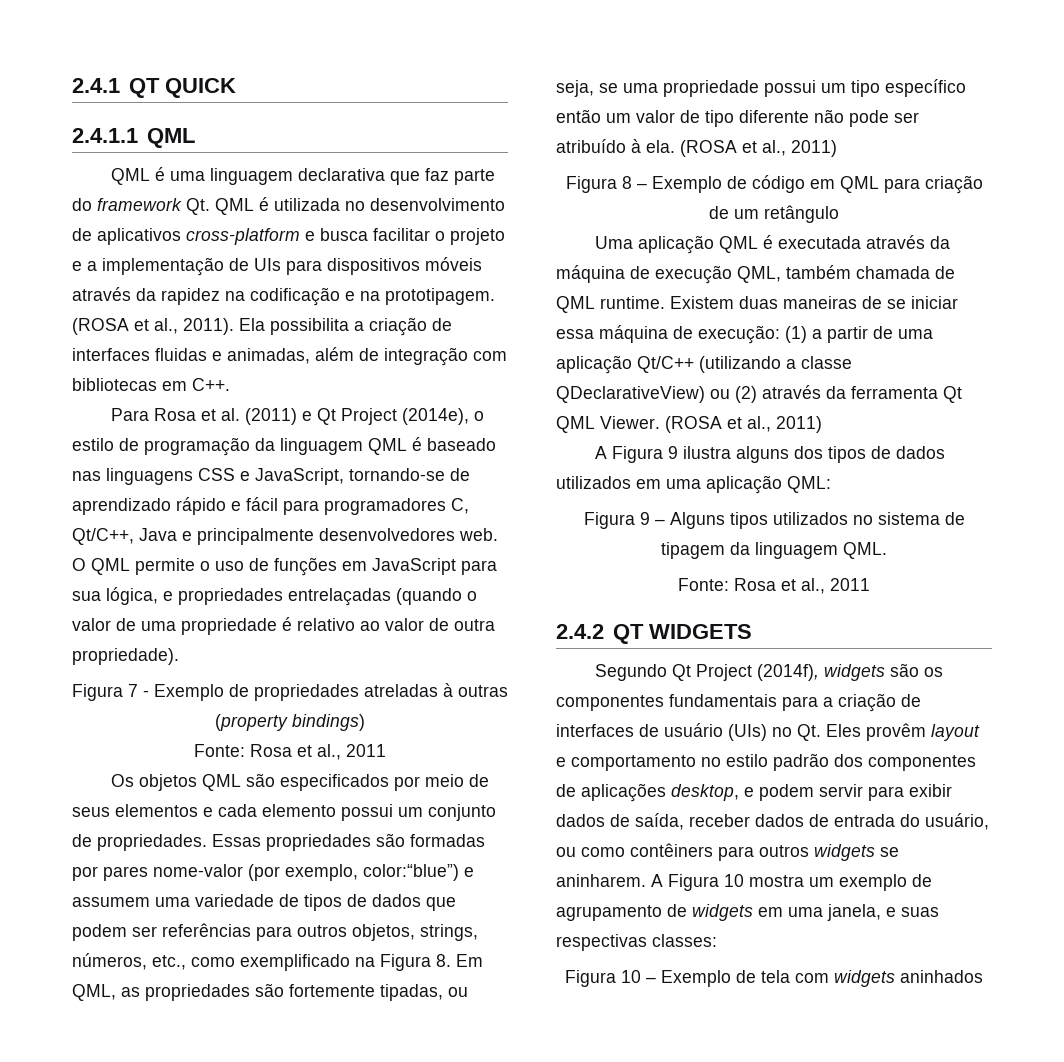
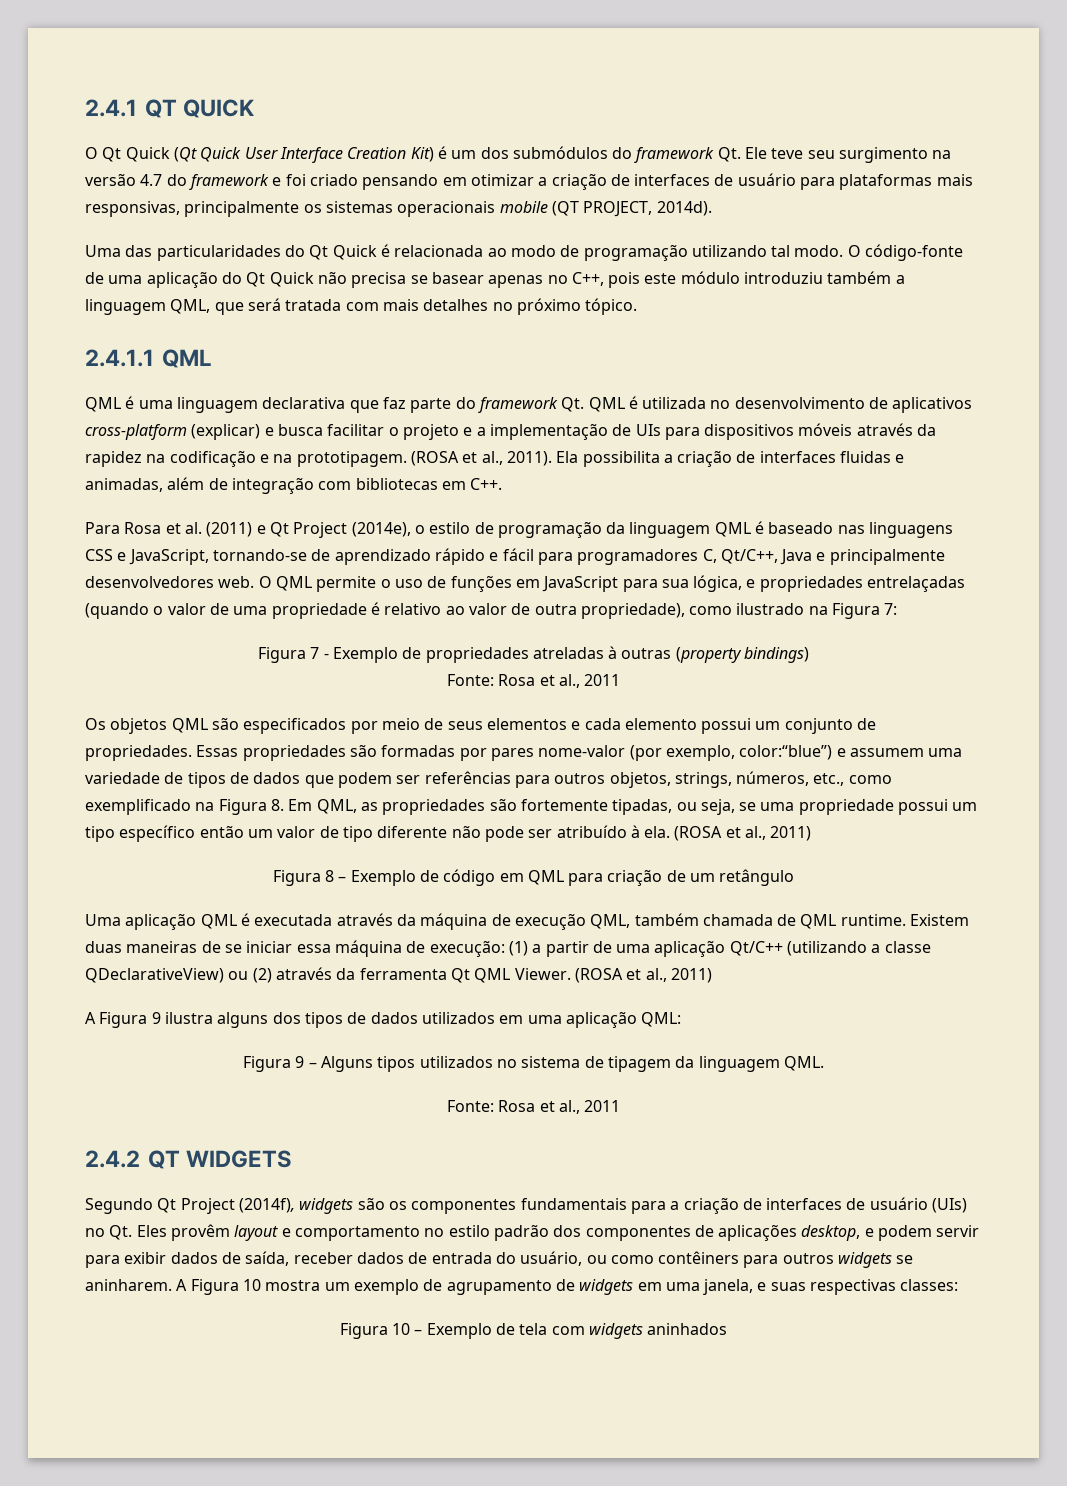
+ O Qt Quick (Qt Quick User Interface Creation Kit) é um dos submódulos do framework Qt. Ele teve seu surgimento na versão 4.7 do framework e foi criado pensando em otimizar a criação de interfaces de usuário para plataformas mais responsivas, principalmente os sistemas operacionais mobile (QT PROJECT, 2014d).
+ Uma das particularidades do Qt Quick é relacionada ao modo de programação utilizando tal modo. O código-fonte de uma aplicação do Qt Quick não precisa se basear apenas no C++, pois este módulo introduziu também a linguagem QML, que será tratada com mais detalhes no próximo tópico.
- QML é uma linguagem declarativa que faz parte do framework Qt. QML é utilizada no desenvolvimento de aplicativos cross-platform e busca facilitar o projeto e a implementação de UIs para dispositivos móveis através da rapidez na codificação e na prototipagem.
+ QML é uma linguagem declarativa que faz parte do framework Qt. QML é utilizada no desenvolvimento de aplicativos cross-platform (explicar) e busca facilitar o projeto e a implementação de UIs para dispositivos móveis através da rapidez na codificação e na prototipagem.
- O QML permite o uso de funções em JavaScript para sua lógica, e propriedades entrelaçadas (quando o valor de uma propriedade é relativo ao valor de outra propriedade).
+ O QML permite o uso de funções em JavaScript para sua lógica, e propriedades entrelaçadas (quando o valor de uma propriedade é relativo ao valor de outra propriedade), como ilustrado na Figura 7:

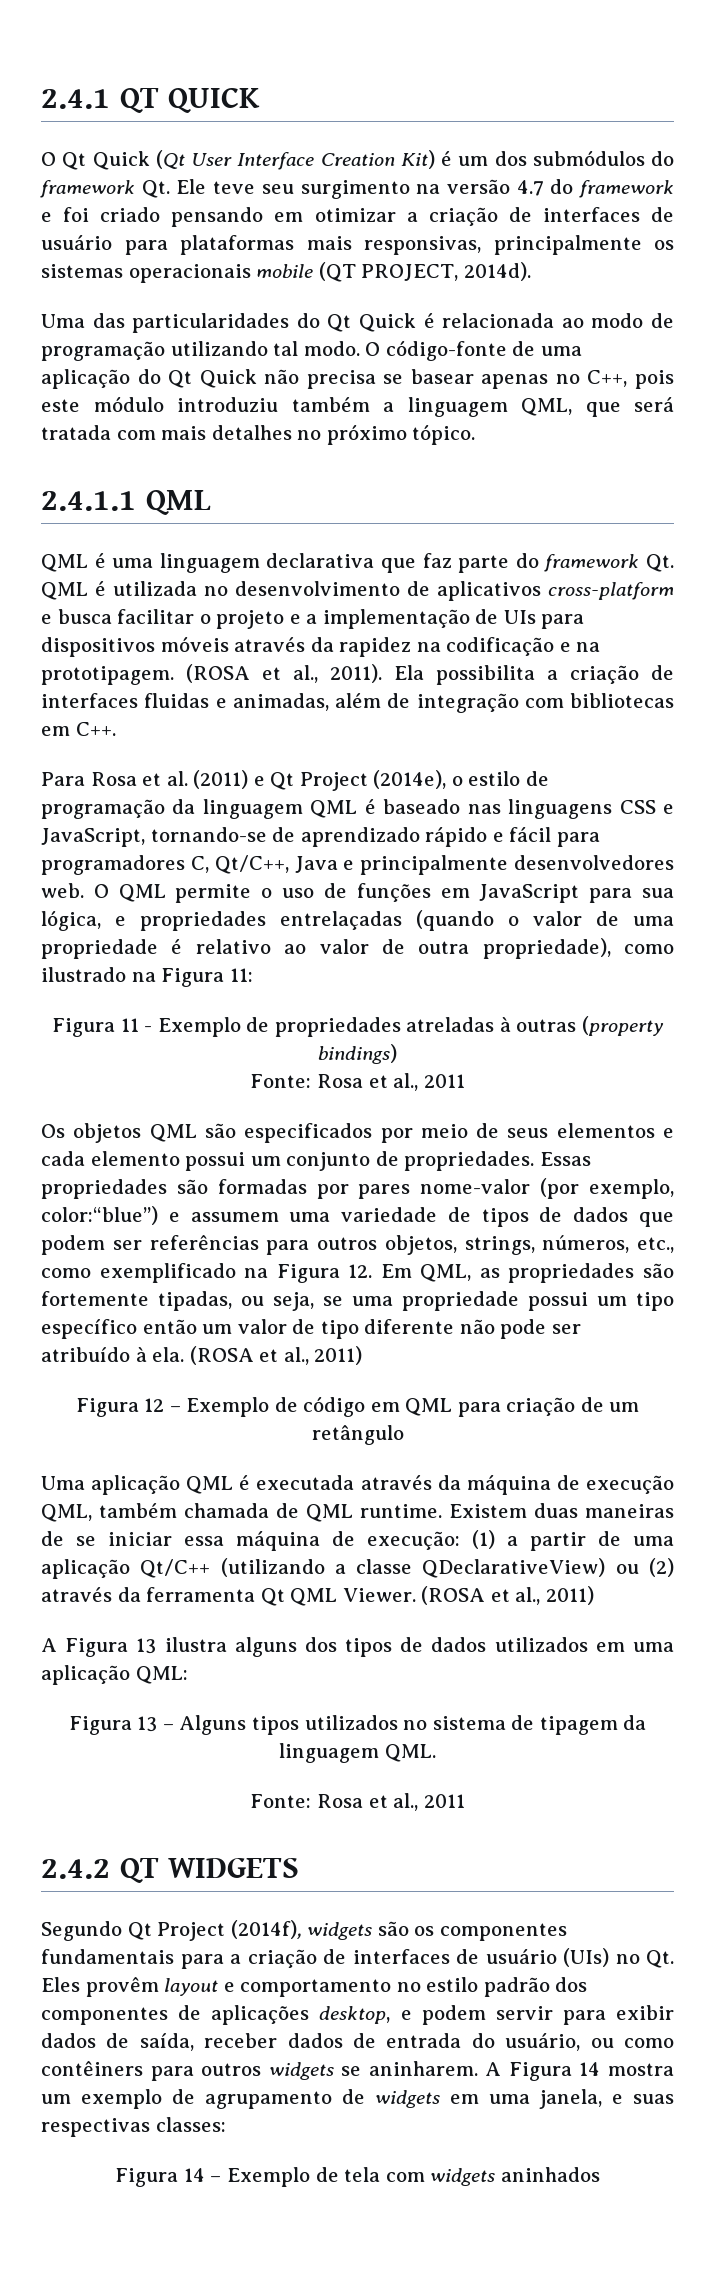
- O Qt Quick (Qt Quick User Interface Creation Kit) é um dos submódulos do framework Qt. Ele teve seu surgimento na versão 4.7 do framework e foi criado pensando em otimizar a criação de interfaces de usuário para plataformas mais responsivas, principalmente os sistemas operacionais mobile (QT PROJECT, 2014d).
+ O Qt Quick (Qt User Interface Creation Kit) é um dos submódulos do framework Qt. Ele teve seu surgimento na versão 4.7 do framework e foi criado pensando em otimizar a criação de interfaces de usuário para plataformas mais responsivas, principalmente os sistemas operacionais mobile (QT PROJECT, 2014d).
- QML é uma linguagem declarativa que faz parte do framework Qt. QML é utilizada no desenvolvimento de aplicativos cross-platform (explicar) e busca facilitar o projeto e a implementação de UIs para dispositivos móveis através da rapidez na codificação e na prototipagem.
+ QML é uma linguagem declarativa que faz parte do framework Qt. QML é utilizada no desenvolvimento de aplicativos cross-platform e busca facilitar o projeto e a implementação de UIs para dispositivos móveis através da rapidez na codificação e na prototipagem.
- O QML permite o uso de funções em JavaScript para sua lógica, e propriedades entrelaçadas (quando o valor de uma propriedade é relativo ao valor de outra propriedade), como ilustrado na Figura 7:
- Figura 7 - Exemplo de propriedades atreladas à outras (property bindings)
+ O QML permite o uso de funções em JavaScript para sua lógica, e propriedades entrelaçadas (quando o valor de uma propriedade é relativo ao valor de outra propriedade), como ilustrado na Figura 11:
+ Figura 11 - Exemplo de propriedades atreladas à outras (property bindings)
- Essas propriedades são formadas por pares nome-valor (por exemplo, color:“blue”) e assumem uma variedade de tipos de dados que podem ser referências para outros objetos, strings, números, etc., como exemplificado na Figura 8. Em QML, as propriedades são fortemente tipadas, ou seja, se uma propriedade possui um tipo específico então um valor de tipo diferente não pode ser atribuído à ela.
+ Essas propriedades são formadas por pares nome-valor (por exemplo, color:“blue”) e assumem uma variedade de tipos de dados que podem ser referências para outros objetos, strings, números, etc., como exemplificado na Figura 12. Em QML, as propriedades são fortemente tipadas, ou seja, se uma propriedade possui um tipo específico então um valor de tipo diferente não pode ser atribuído à ela.
- Figura 8 – Exemplo de código em QML para criação de um retângulo
+ Figura 12 – Exemplo de código em QML para criação de um retângulo
- A Figura 9 ilustra alguns dos tipos de dados utilizados em uma aplicação QML:
+ A Figura 13 ilustra alguns dos tipos de dados utilizados em uma aplicação QML:
- Figura 9 – Alguns tipos utilizados no sistema de tipagem da linguagem QML.
+ Figura 13 – Alguns tipos utilizados no sistema de tipagem da linguagem QML.
- A Figura 10 mostra um exemplo de agrupamento de widgets em uma janela, e suas respectivas classes:
+ A Figura 14 mostra um exemplo de agrupamento de widgets em uma janela, e suas respectivas classes:
- Figura 10 – Exemplo de tela com widgets aninhados
+ Figura 14 – Exemplo de tela com widgets aninhados

